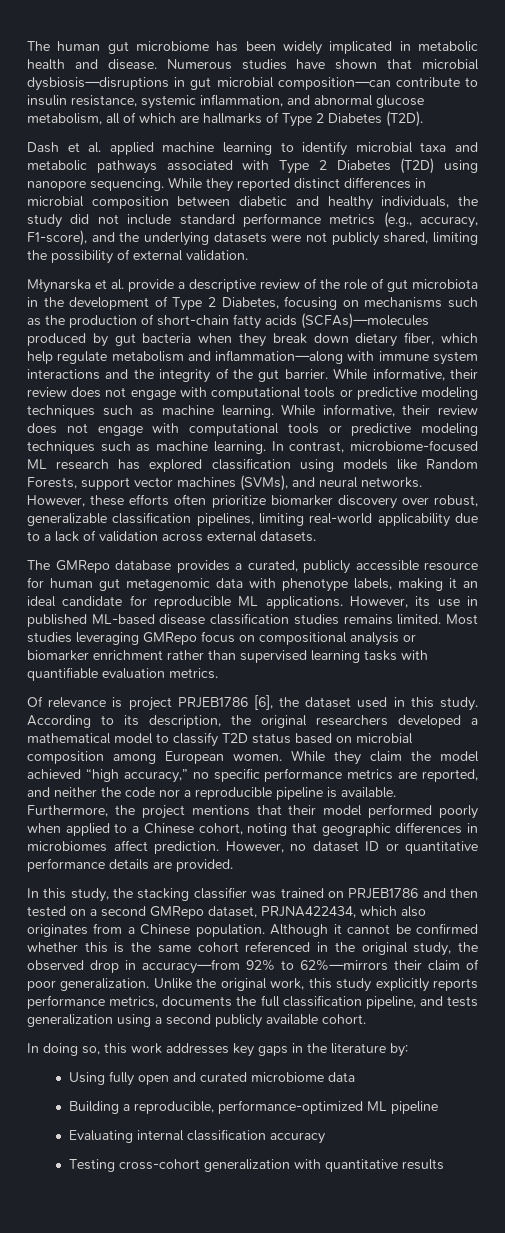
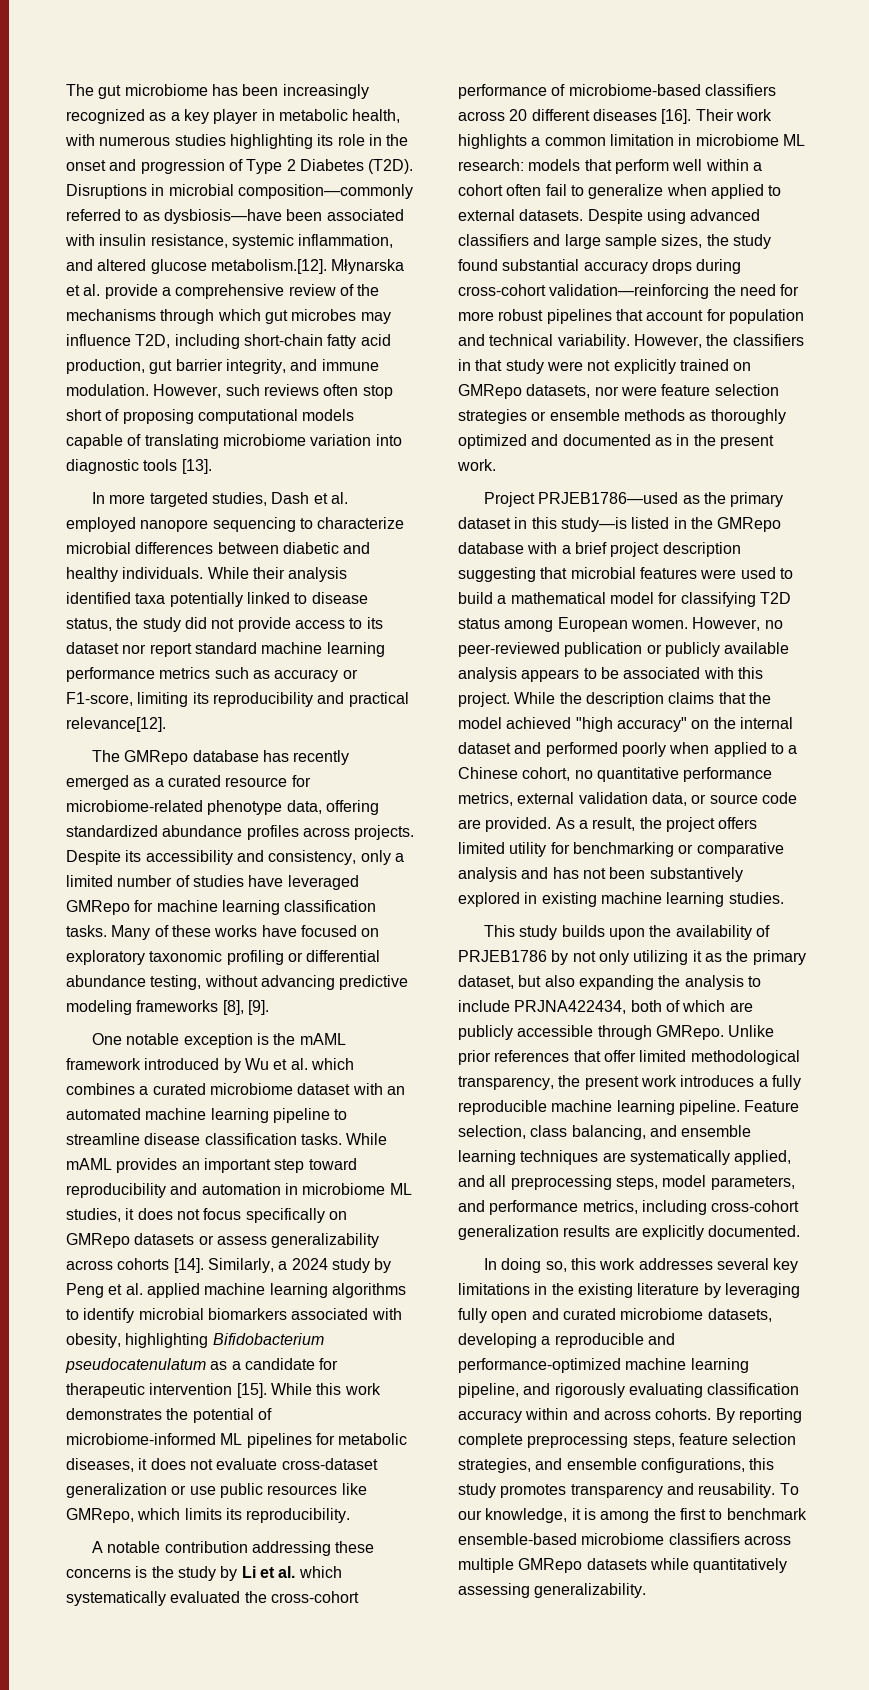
- The human gut microbiome has been widely implicated in metabolic health and disease. Numerous studies have shown that microbial dysbiosis—disruptions in gut microbial composition—can contribute to insulin resistance, systemic inflammation, and abnormal glucose metabolism, all of which are hallmarks of Type 2 Diabetes (T2D).
- Dash et al. applied machine learning to identify microbial taxa and metabolic pathways associated with Type 2 Diabetes (T2D) using nanopore sequencing. While they reported distinct differences in microbial composition between diabetic and healthy individuals, the study did not include standard performance metrics (e.g., accuracy, F1-score), and the underlying datasets were not publicly shared, limiting the possibility of external validation.
- Młynarska et al. provide a descriptive review of the role of gut microbiota in the development of Type 2 Diabetes, focusing on mechanisms such as the production of short-chain fatty acids (SCFAs)—molecules produced by gut bacteria when they break down dietary fiber, which help regulate metabolism and inflammation—along with immune system interactions and the integrity of the gut barrier. While informative, their review does not engage with computational tools or predictive modeling techniques such as machine learning. While informative, their review does not engage with computational tools or predictive modeling techniques such as machine learning. In contrast, microbiome-focused ML research has explored classification using models like Random Forests, support vector machines (SVMs), and neural networks. However, these efforts often prioritize biomarker discovery over robust, generalizable classification pipelines, limiting real-world applicability due to a lack of validation across external datasets.
- The GMRepo database provides a curated, publicly accessible resource for human gut metagenomic data with phenotype labels, making it an ideal candidate for reproducible ML applications. However, its use in published ML-based disease classification studies remains limited. Most studies leveraging GMRepo focus on compositional analysis or biomarker enrichment rather than supervised learning tasks with quantifiable evaluation metrics.
- Of relevance is project PRJEB1786 [6], the dataset used in this study. According to its description, the original researchers developed a mathematical model to classify T2D status based on microbial composition among European women. While they claim the model achieved “high accuracy,” no specific performance metrics are reported, and neither the code nor a reproducible pipeline is available. Furthermore, the project mentions that their model performed poorly when applied to a Chinese cohort, noting that geographic differences in microbiomes affect prediction. However, no dataset ID or quantitative performance details are provided.
- In this study, the stacking classifier was trained on PRJEB1786 and then tested on a second GMRepo dataset, PRJNA422434, which also originates from a Chinese population. Although it cannot be confirmed whether this is the same cohort referenced in the original study, the observed drop in accuracy—from 92% to 62%—mirrors their claim of poor generalization. Unlike the original work, this study explicitly reports performance metrics, documents the full classification pipeline, and tests generalization using a second publicly available cohort.
+ The gut microbiome has been increasingly recognized as a key player in metabolic health, with numerous studies highlighting its role in the onset and progression of Type 2 Diabetes (T2D). Disruptions in microbial composition—commonly referred to as dysbiosis—have been associated with insulin resistance, systemic inflammation, and altered glucose metabolism.[12]. Młynarska et al. provide a comprehensive review of the mechanisms through which gut microbes may influence T2D, including short-chain fatty acid production, gut barrier integrity, and immune modulation. However, such reviews often stop short of proposing computational models capable of translating microbiome variation into diagnostic tools [13].
+ In more targeted studies, Dash et al. employed nanopore sequencing to characterize microbial differences between diabetic and healthy individuals. While their analysis identified taxa potentially linked to disease status, the study did not provide access to its dataset nor report standard machine learning performance metrics such as accuracy or F1-score, limiting its reproducibility and practical relevance[12].
+ The GMRepo database has recently emerged as a curated resource for microbiome-related phenotype data, offering standardized abundance profiles across projects. Despite its accessibility and consistency, only a limited number of studies have leveraged GMRepo for machine learning classification tasks. Many of these works have focused on exploratory taxonomic profiling or differential abundance testing, without advancing predictive modeling frameworks [8], [9].
+ One notable exception is the mAML framework introduced by Wu et al. which combines a curated microbiome dataset with an automated machine learning pipeline to streamline disease classification tasks. While mAML provides an important step toward reproducibility and automation in microbiome ML studies, it does not focus specifically on GMRepo datasets or assess generalizability across cohorts [14]. Similarly, a 2024 study by Peng et al. applied machine learning algorithms to identify microbial biomarkers associated with obesity, highlighting Bifidobacterium pseudocatenulatum as a candidate for therapeutic intervention [15]. While this work demonstrates the potential of microbiome-informed ML pipelines for metabolic diseases, it does not evaluate cross-dataset generalization or use public resources like GMRepo, which limits its reproducibility.
+ A notable contribution addressing these concerns is the study by Li et al. which systematically evaluated the cross-cohort performance of microbiome-based classifiers across 20 different diseases [16]. Their work highlights a common limitation in microbiome ML research: models that perform well within a cohort often fail to generalize when applied to external datasets. Despite using advanced classifiers and large sample sizes, the study found substantial accuracy drops during cross-cohort validation—reinforcing the need for more robust pipelines that account for population and technical variability. However, the classifiers in that study were not explicitly trained on GMRepo datasets, nor were feature selection strategies or ensemble methods as thoroughly optimized and documented as in the present work.
+ Project PRJEB1786—used as the primary dataset in this study—is listed in the GMRepo database with a brief project description suggesting that microbial features were used to build a mathematical model for classifying T2D status among European women. However, no peer-reviewed publication or publicly available analysis appears to be associated with this project. While the description claims that the model achieved "high accuracy" on the internal dataset and performed poorly when applied to a Chinese cohort, no quantitative performance metrics, external validation data, or source code are provided. As a result, the project offers limited utility for benchmarking or comparative analysis and has not been substantively explored in existing machine learning studies.
+ This study builds upon the availability of PRJEB1786 by not only utilizing it as the primary dataset, but also expanding the analysis to include PRJNA422434, both of which are publicly accessible through GMRepo. Unlike prior references that offer limited methodological transparency, the present work introduces a fully reproducible machine learning pipeline. Feature selection, class balancing, and ensemble learning techniques are systematically applied, and all preprocessing steps, model parameters, and performance metrics, including cross-cohort generalization results are explicitly documented.
- In doing so, this work addresses key gaps in the literature by:
- Using fully open and curated microbiome data
- Building a reproducible, performance-optimized ML pipeline
- Evaluating internal classification accuracy
- Testing cross-cohort generalization with quantitative results
+ In doing so, this work addresses several key limitations in the existing literature by leveraging fully open and curated microbiome datasets, developing a reproducible and performance-optimized machine learning pipeline, and rigorously evaluating classification accuracy within and across cohorts. By reporting complete preprocessing steps, feature selection strategies, and ensemble configurations, this study promotes transparency and reusability. To our knowledge, it is among the first to benchmark ensemble-based microbiome classifiers across multiple GMRepo datasets while quantitatively assessing generalizability.

